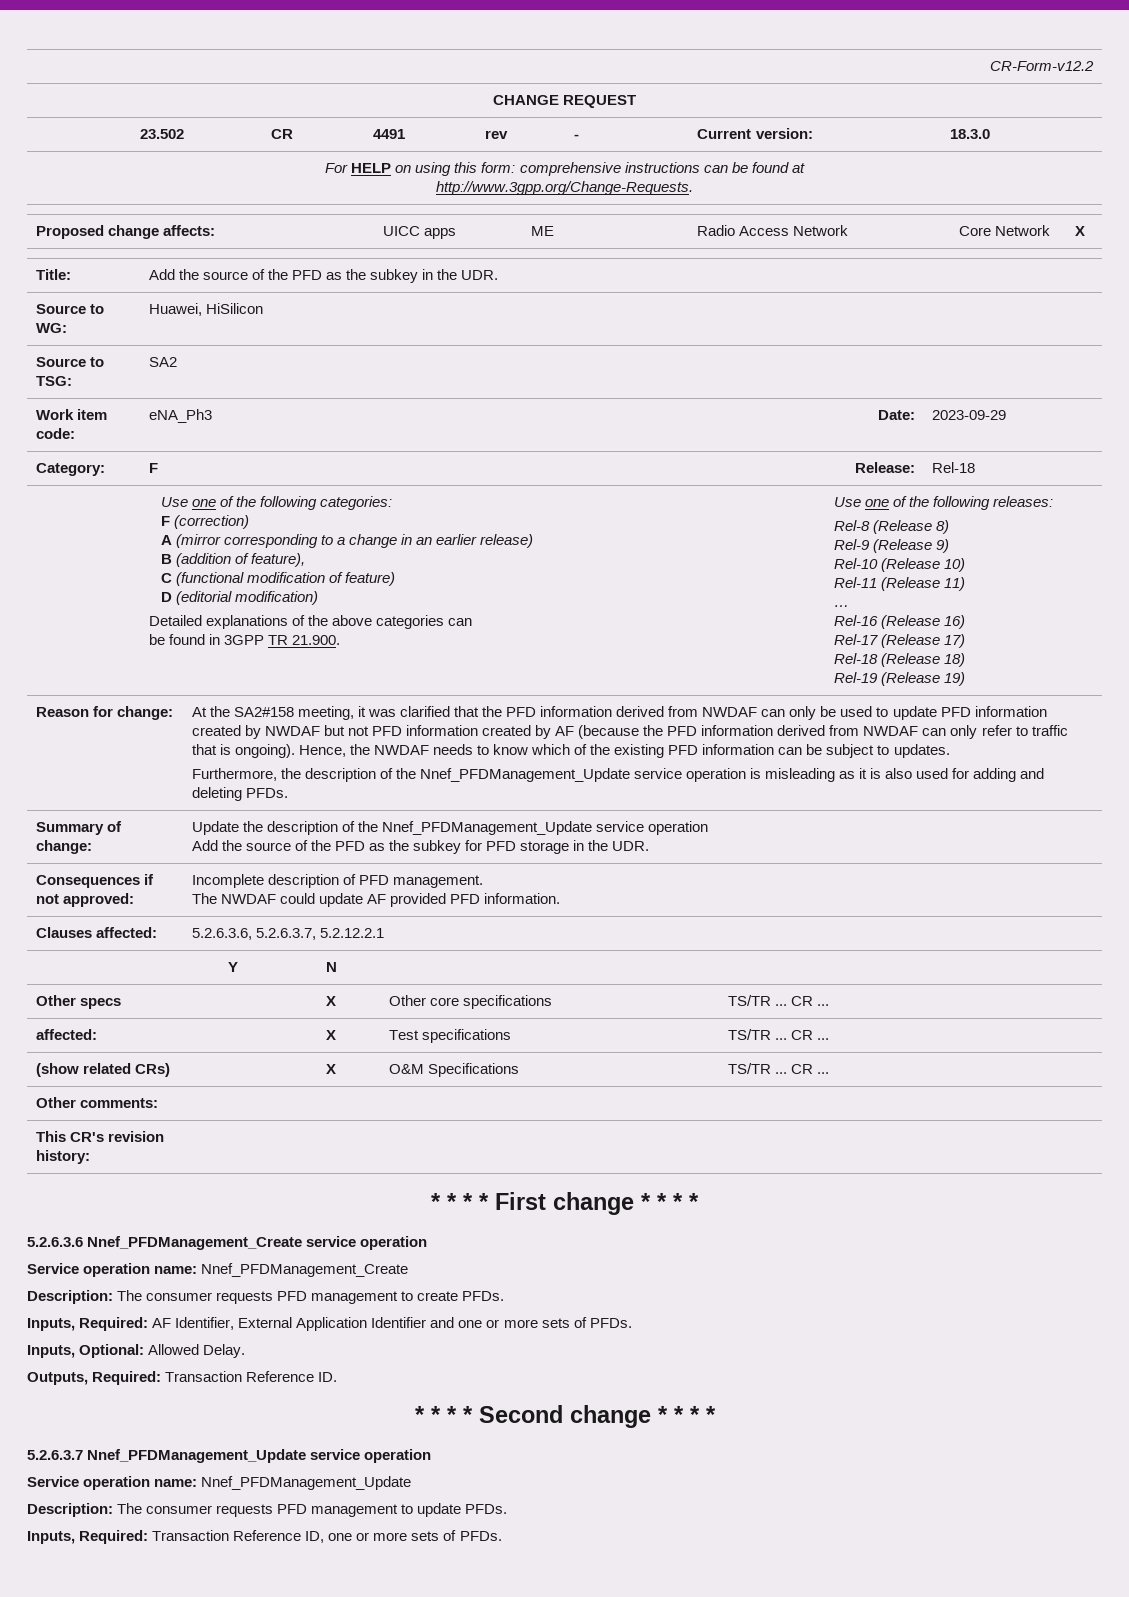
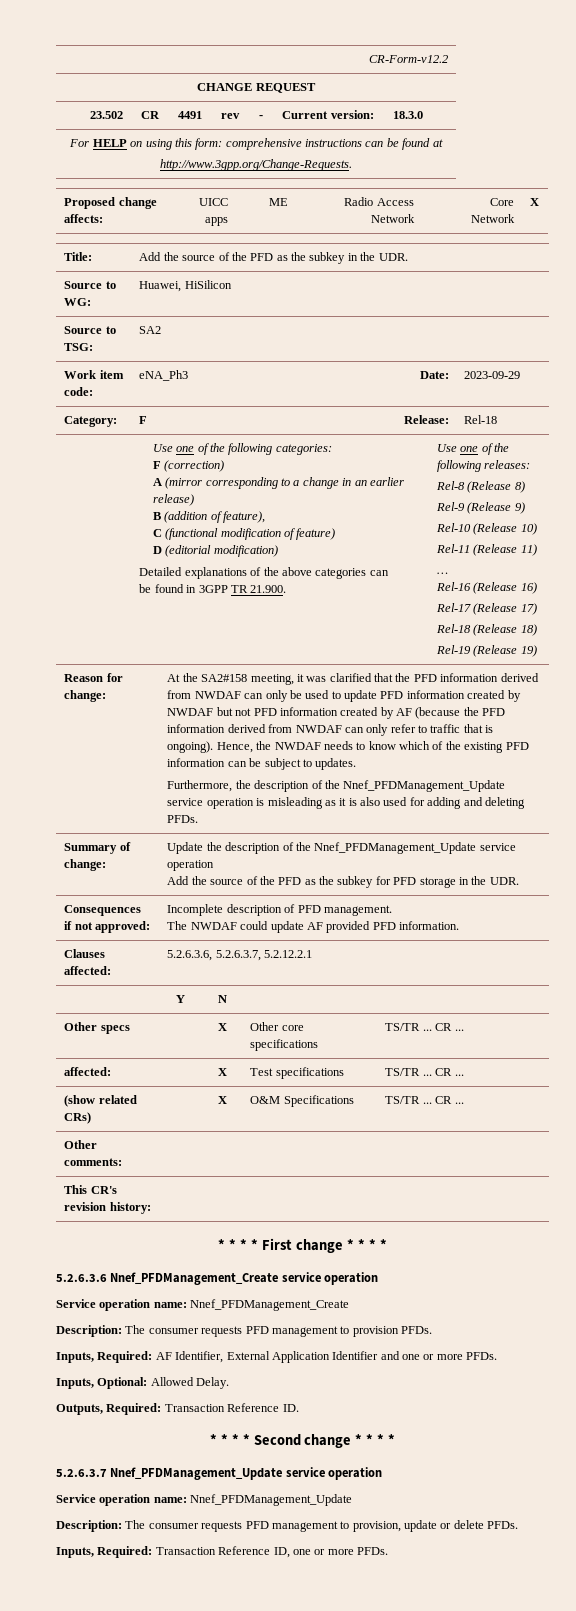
- Description: The consumer requests PFD management to create PFDs.
+ Description: The consumer requests PFD management to provision PFDs.
- Inputs, Required: AF Identifier, External Application Identifier and one or more sets of PFDs.
+ Inputs, Required: AF Identifier, External Application Identifier and one or more PFDs.
- Description: The consumer requests PFD management to update PFDs.
+ Description: The consumer requests PFD management to provision, update or delete PFDs.
- Inputs, Required: Transaction Reference ID, one or more sets of PFDs.
+ Inputs, Required: Transaction Reference ID, one or more PFDs.

